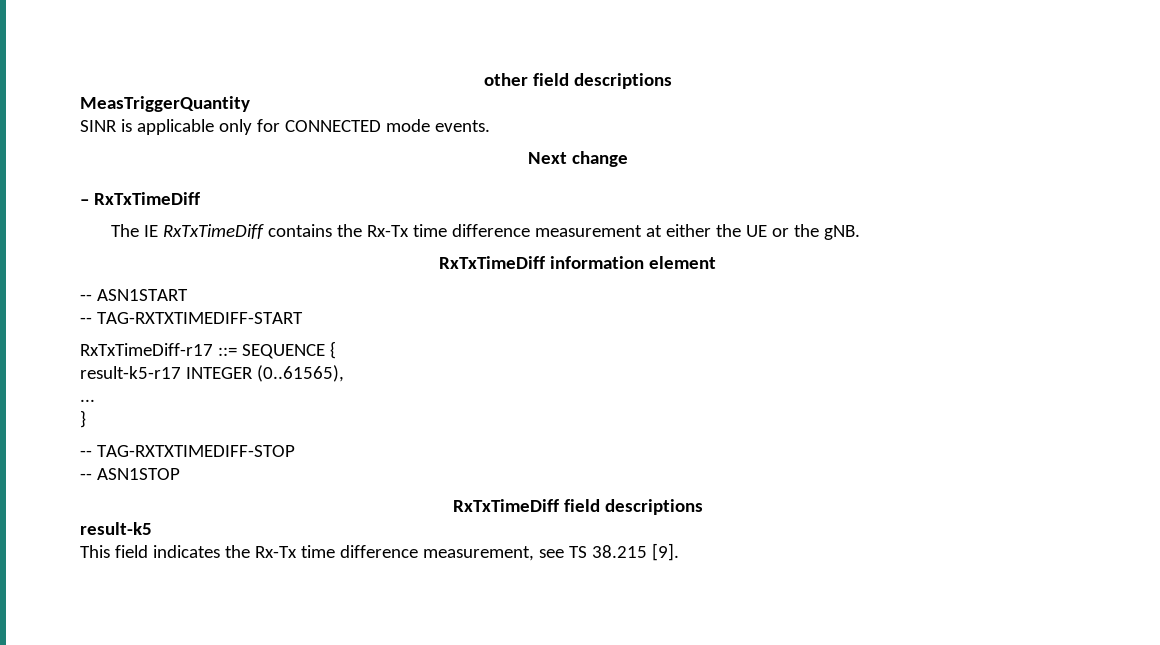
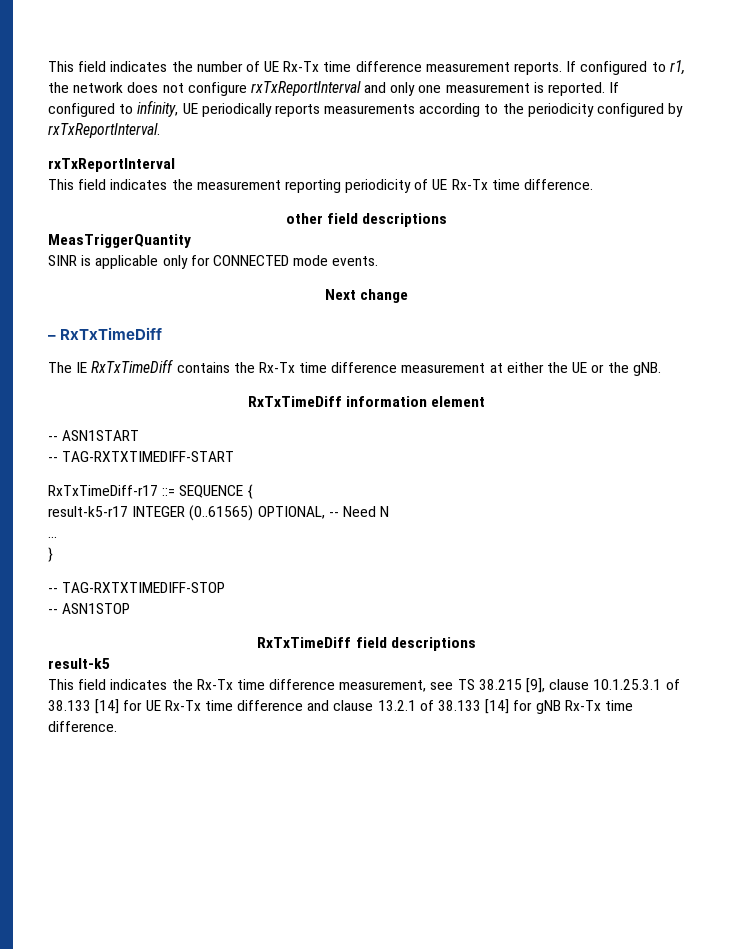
+ This field indicates the number of UE Rx-Tx time difference measurement reports. If configured to r1, the network does not configure rxTxReportInterval and only one measurement is reported. If configured to infinity, UE periodically reports measurements according to the periodicity configured by rxTxReportInterval.
+ rxTxReportInterval
+ This field indicates the measurement reporting periodicity of UE Rx-Tx time difference.
- result-k5-r17 INTEGER (0..61565),
+ result-k5-r17 INTEGER (0..61565) OPTIONAL, -- Need N
- This field indicates the Rx-Tx time difference measurement, see TS 38.215 [9].
+ This field indicates the Rx-Tx time difference measurement, see TS 38.215 [9], clause 10.1.25.3.1 of 38.133 [14] for UE Rx-Tx time difference and clause 13.2.1 of 38.133 [14] for gNB Rx-Tx time difference.

